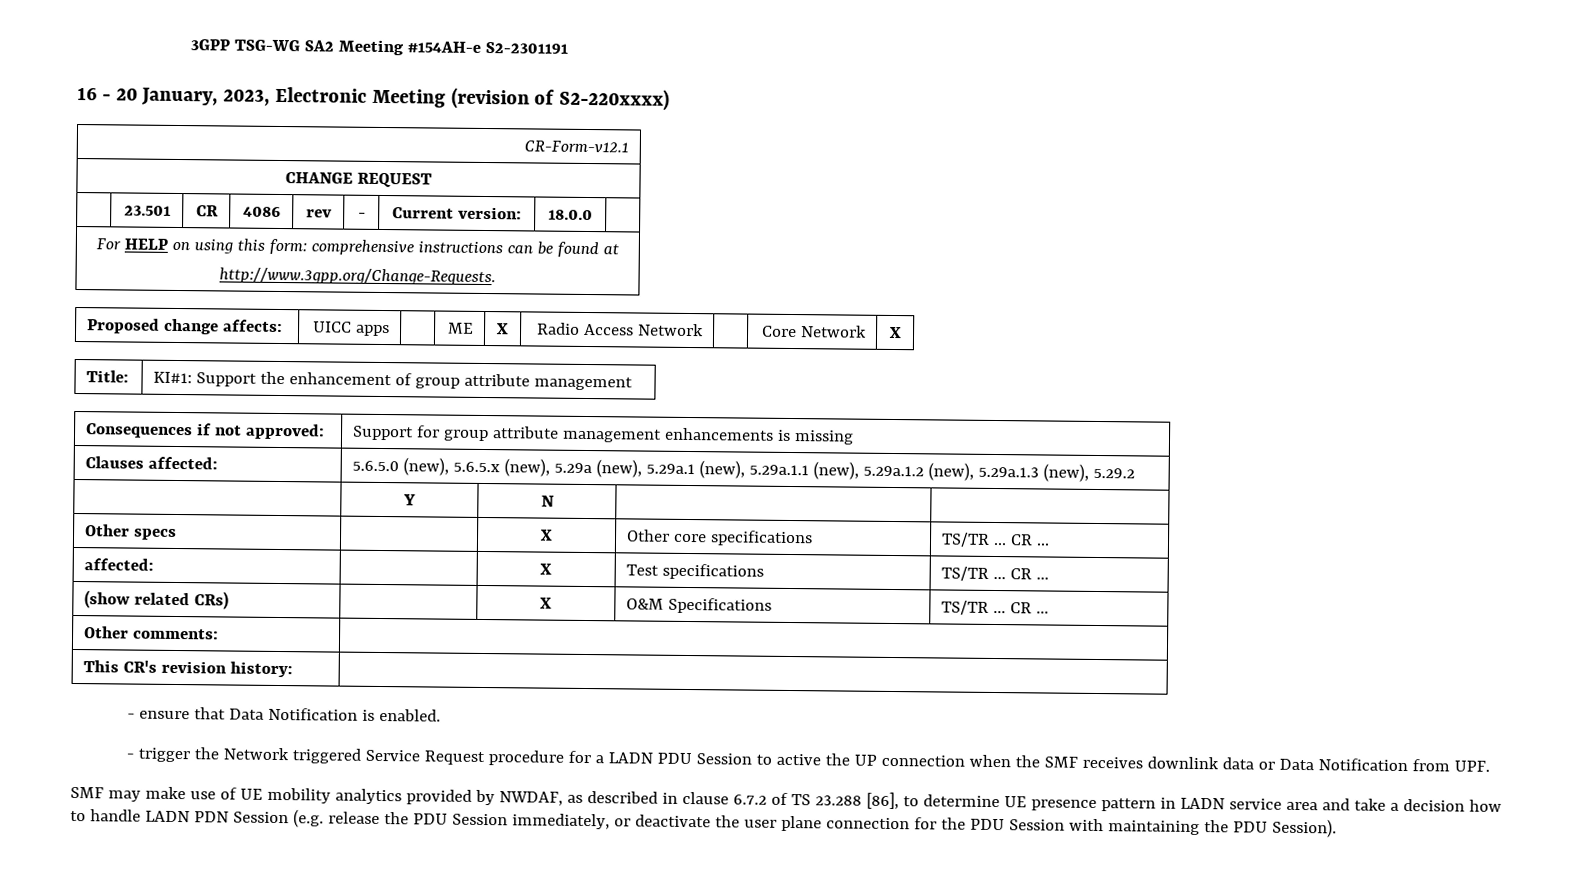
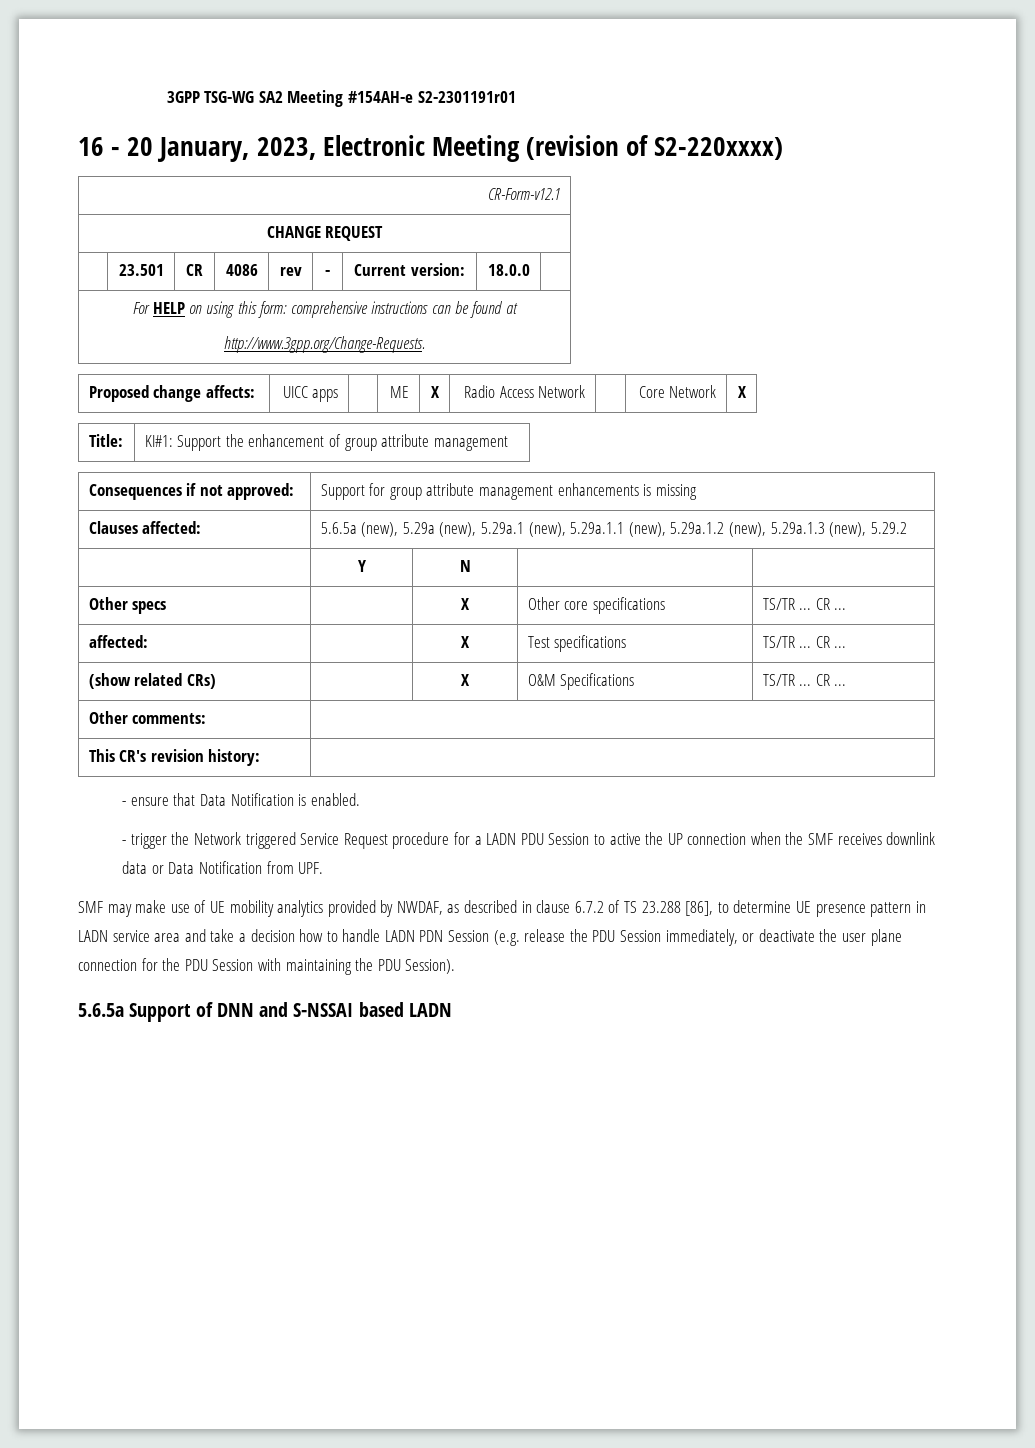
- 3GPP TSG-WG SA2 Meeting #154AH-e S2-2301191
+ 3GPP TSG-WG SA2 Meeting #154AH-e S2-2301191r01
- Clauses affected: | 5.6.5.0 (new), 5.6.5.x (new), 5.29a (new), 5.29a.1 (new), 5.29a.1.1 (new), 5.29a.1.2 (new), 5.29a.1.3 (new), 5.29.2
+ Clauses affected: | 5.6.5a (new), 5.29a (new), 5.29a.1 (new), 5.29a.1.1 (new), 5.29a.1.2 (new), 5.29a.1.3 (new), 5.29.2
+ 5.6.5a Support of DNN and S-NSSAI based LADN

